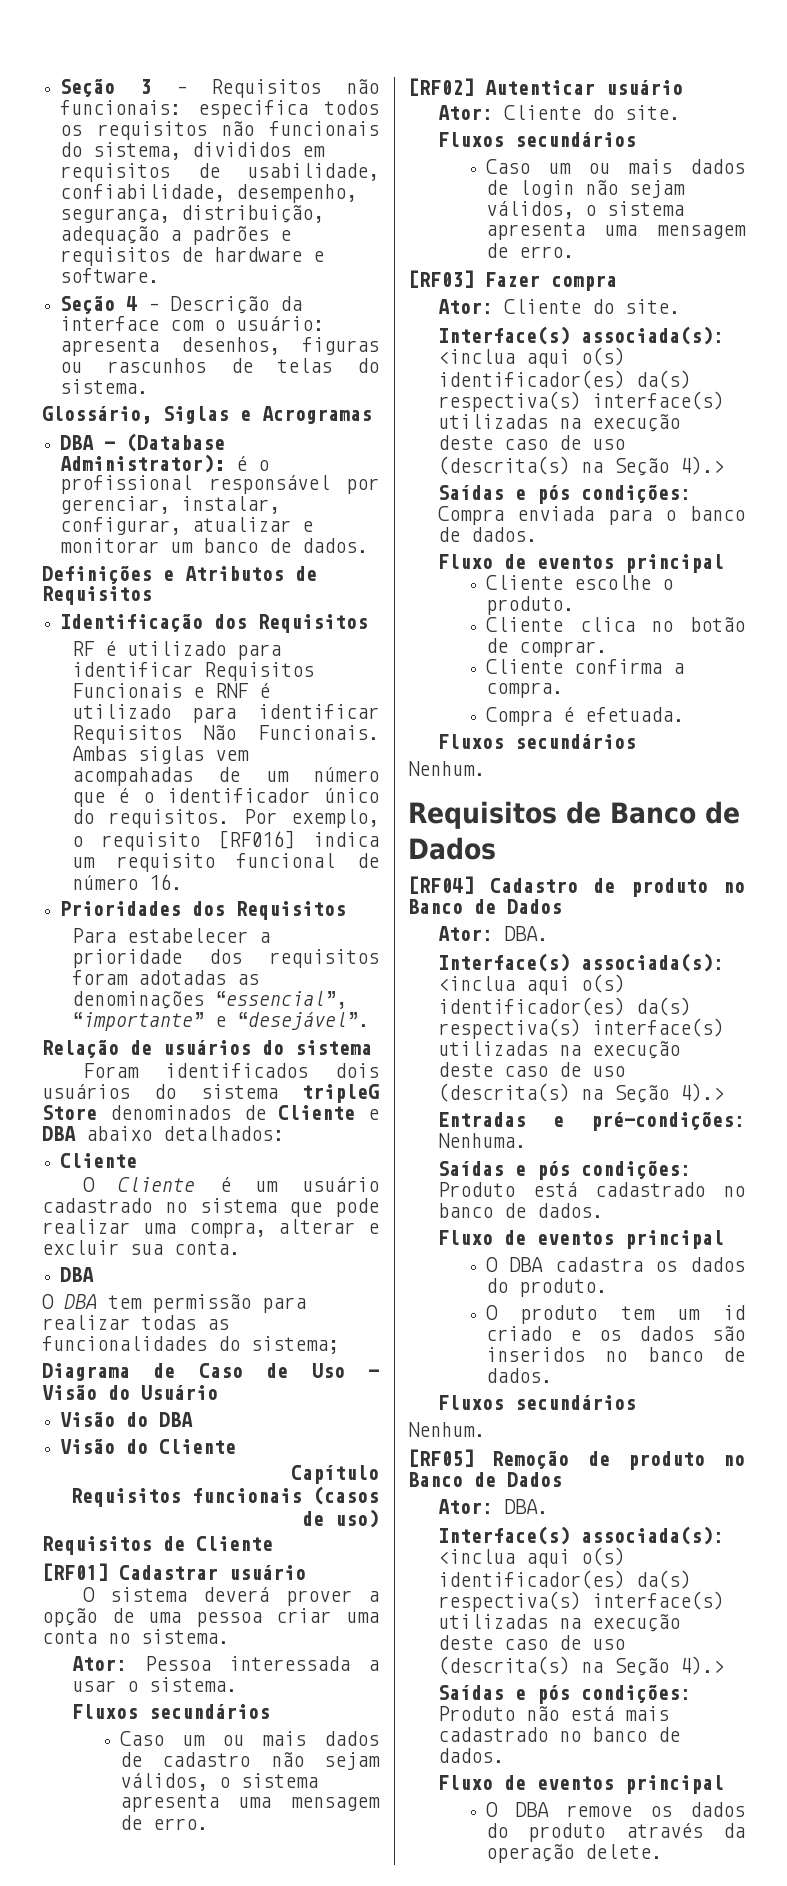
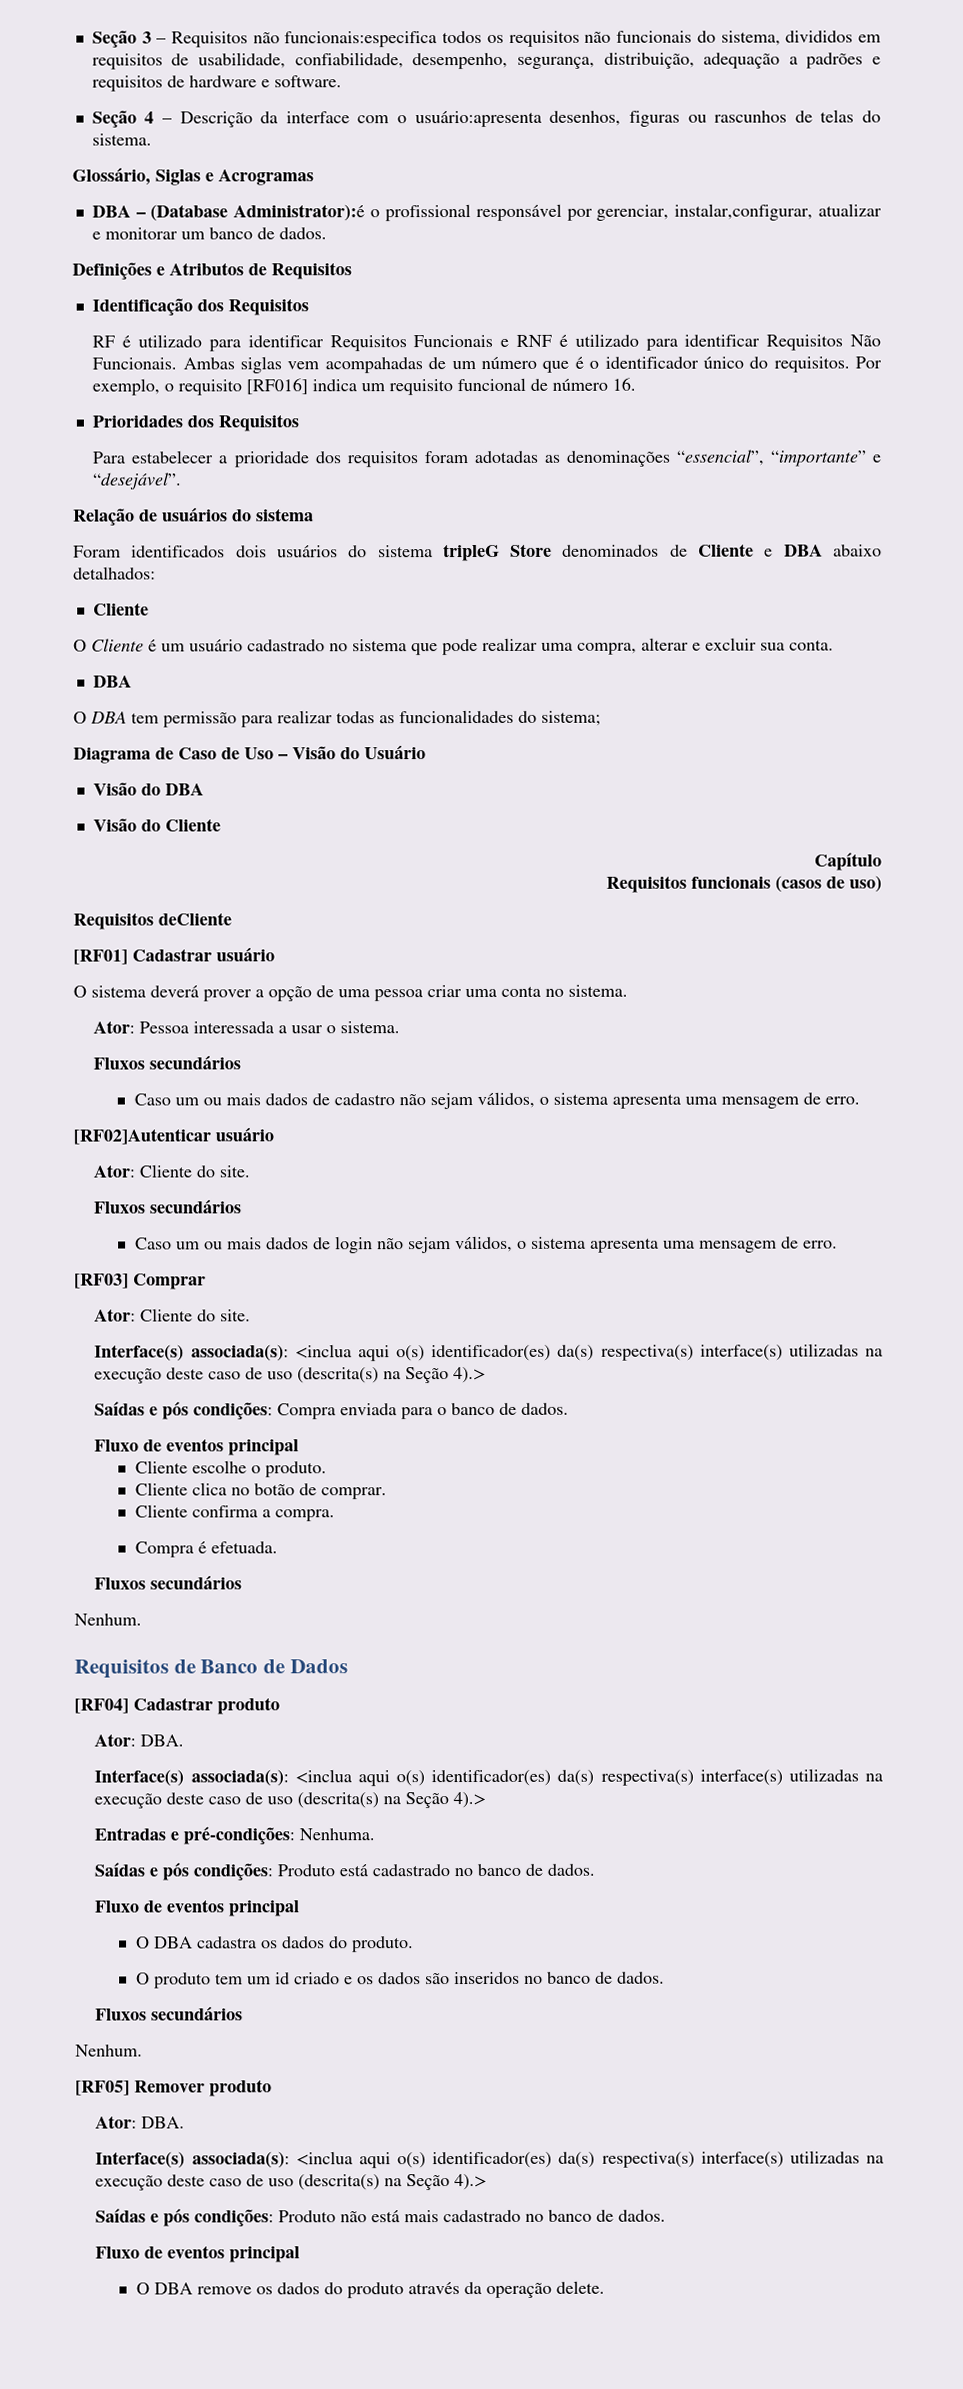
- Seção 3 – Requisitos não funcionais: especifica todos os requisitos não funcionais do sistema, divididos em requisitos de usabilidade, confiabilidade, desempenho, segurança, distribuição, adequação a padrões e requisitos de hardware e software.
+ Seção 3 – Requisitos não funcionais:especifica todos os requisitos não funcionais do sistema, divididos em requisitos de usabilidade, confiabilidade, desempenho, segurança, distribuição, adequação a padrões e requisitos de hardware e software.
- Seção 4 – Descrição da interface com o usuário: apresenta desenhos, figuras ou rascunhos de telas do sistema.
+ Seção 4 – Descrição da interface com o usuário:apresenta desenhos, figuras ou rascunhos de telas do sistema.
- DBA – (Database Administrator): é o profissional responsável por gerenciar, instalar, configurar, atualizar e monitorar um banco de dados.
+ DBA – (Database Administrator):é o profissional responsável por gerenciar, instalar,configurar, atualizar e monitorar um banco de dados.
- Requisitos de Cliente
+ Requisitos deCliente
- [RF02] Autenticar usuário
+ [RF02]Autenticar usuário
- [RF03] Fazer compra
+ [RF03] Comprar
- [RF04] Cadastro de produto no Banco de Dados
+ [RF04] Cadastrar produto
- [RF05] Remoção de produto no Banco de Dados
+ [RF05] Remover produto

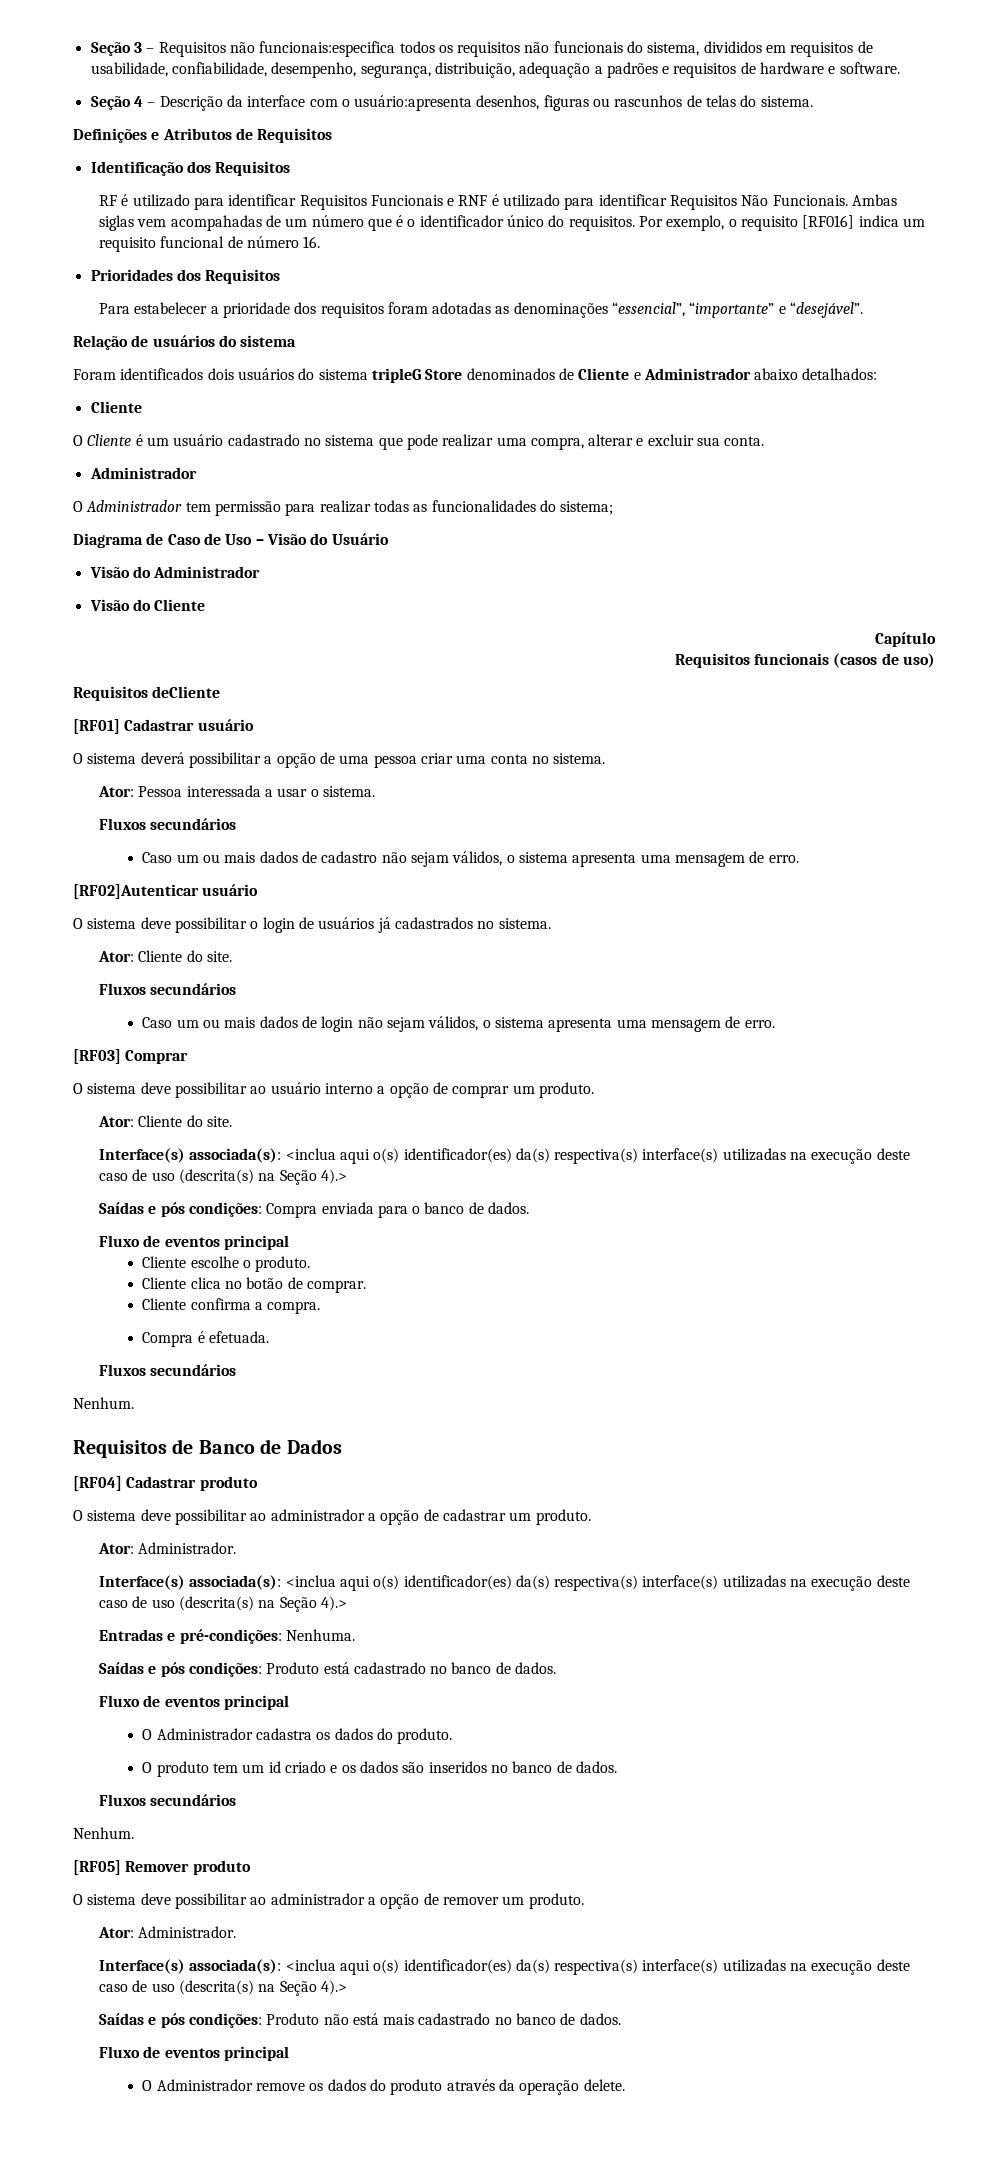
- Glossário, Siglas e Acrogramas
- DBA – (Database Administrator):é o profissional responsável por gerenciar, instalar,configurar, atualizar e monitorar um banco de dados.
- Foram identificados dois usuários do sistema tripleG Store denominados de Cliente e DBA abaixo detalhados:
+ Foram identificados dois usuários do sistema tripleG Store denominados de Cliente e Administrador abaixo detalhados:
  O Cliente é um usuário cadastrado no sistema que pode realizar uma compra, alterar e excluir sua conta.
- DBA
- O DBA tem permissão para realizar todas as funcionalidades do sistema;
+ Administrador
+ O Administrador tem permissão para realizar todas as funcionalidades do sistema;
- Visão do DBA
+ Visão do Administrador
- O sistema deverá prover a opção de uma pessoa criar uma conta no sistema.
+ O sistema deverá possibilitar a opção de uma pessoa criar uma conta no sistema.
+ O sistema deve possibilitar o login de usuários já cadastrados no sistema.
+ O sistema deve possibilitar ao usuário interno a opção de comprar um produto.
  [RF04] Cadastrar produto
- Ator: DBA.
+ O sistema deve possibilitar ao administrador a opção de cadastrar um produto.
+ Ator: Administrador.
- O DBA cadastra os dados do produto.
+ O Administrador cadastra os dados do produto.
  [RF05] Remover produto
- Ator: DBA.
+ O sistema deve possibilitar ao administrador a opção de remover um produto.
+ Ator: Administrador.
- O DBA remove os dados do produto através da operação delete.
+ O Administrador remove os dados do produto através da operação delete.

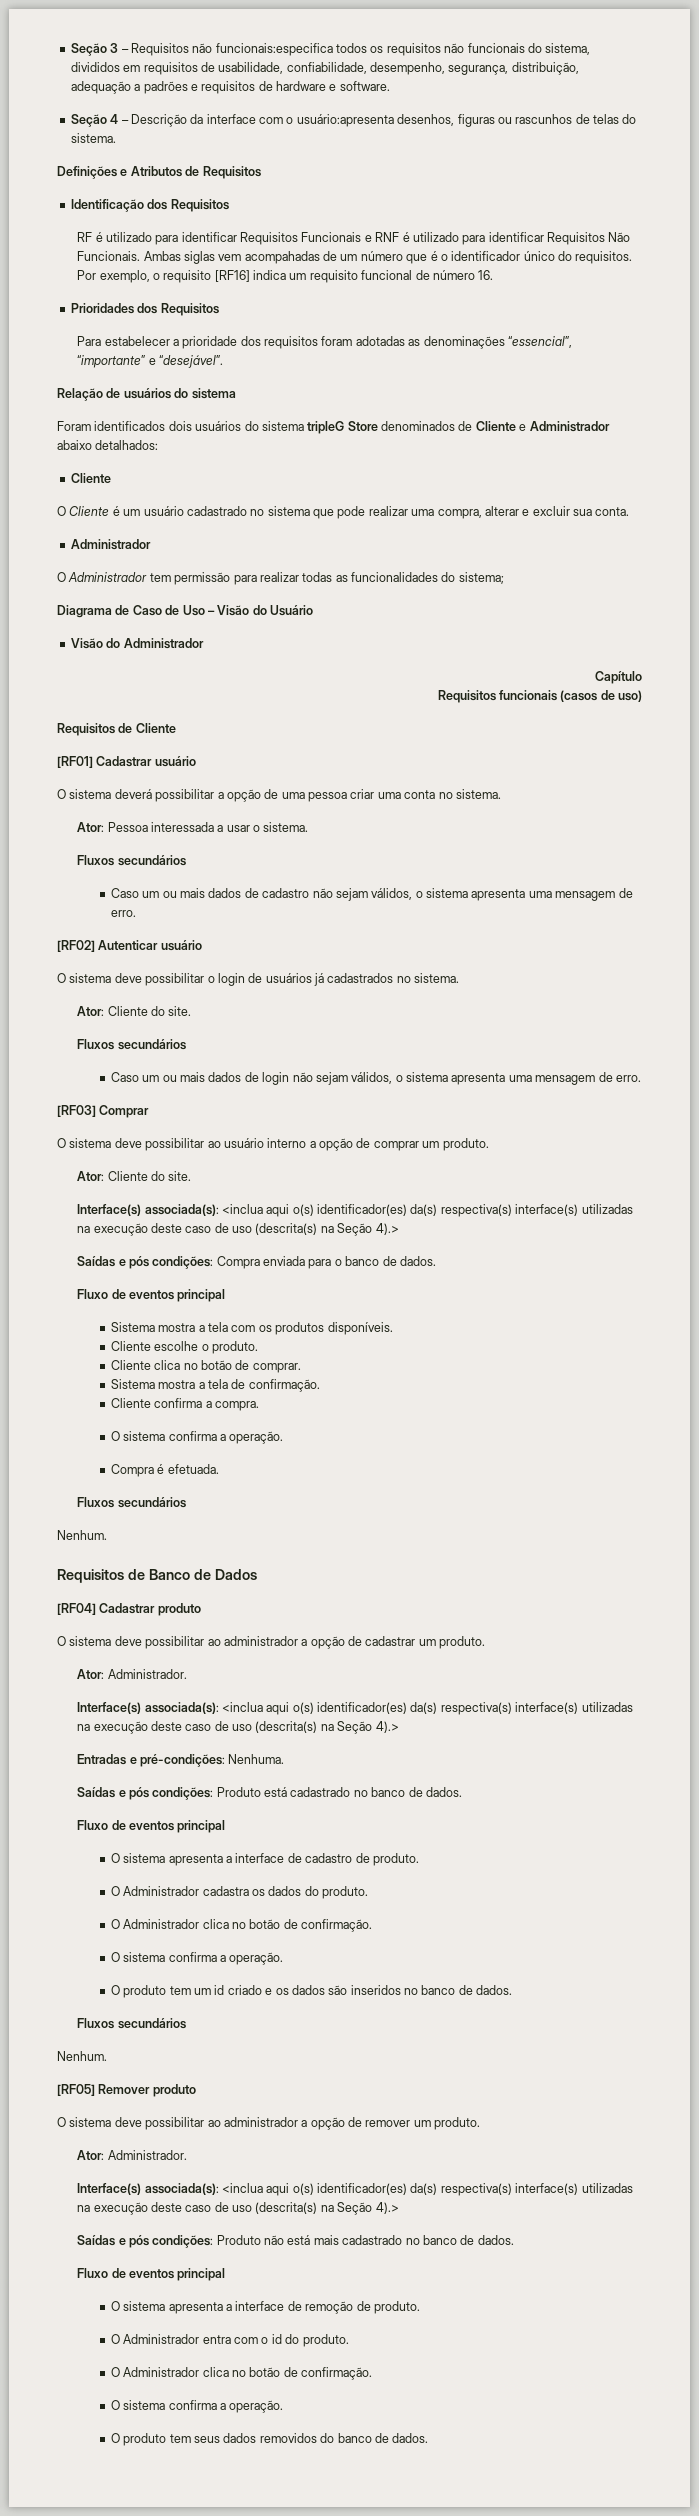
- Por exemplo, o requisito [RF016] indica um requisito funcional de número 16.
+ Por exemplo, o requisito [RF16] indica um requisito funcional de número 16.
- Visão do Cliente
- Requisitos deCliente
+ Requisitos de Cliente
- [RF02]Autenticar usuário
+ [RF02] Autenticar usuário
+ Sistema mostra a tela com os produtos disponíveis.
+ Sistema mostra a tela de confirmação.
  Cliente confirma a compra.
+ O sistema confirma a operação.
+ O sistema apresenta a interface de cadastro de produto.
  O Administrador cadastra os dados do produto.
+ O Administrador clica no botão de confirmação.
+ O sistema confirma a operação.
- O Administrador remove os dados do produto através da operação delete.
+ O sistema apresenta a interface de remoção de produto.
+ O Administrador entra com o id do produto.
+ O Administrador clica no botão de confirmação.
+ O sistema confirma a operação.
+ O produto tem seus dados removidos do banco de dados.

